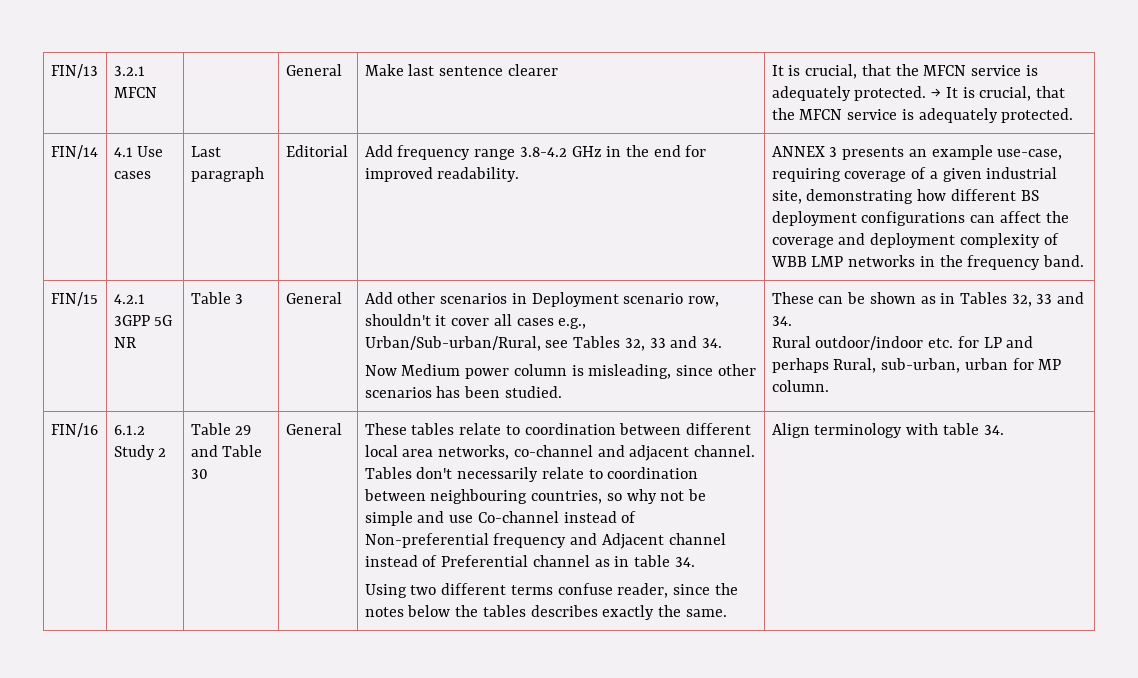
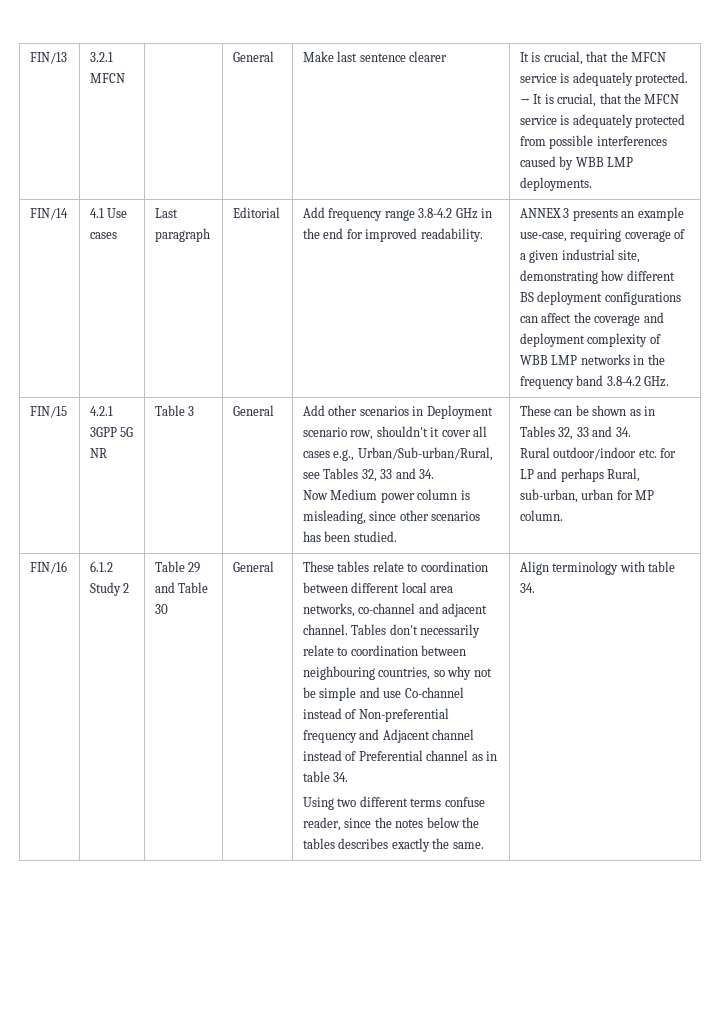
- FIN/13 | 3.2.1 MFCN | | General | Make last sentence clearer | It is crucial, that the MFCN service is adequately protected. → It is crucial, that the MFCN service is adequately protected.
+ FIN/13 | 3.2.1 MFCN | | General | Make last sentence clearer | It is crucial, that the MFCN service is adequately protected. → It is crucial, that the MFCN service is adequately protected from possible interferences caused by WBB LMP deployments.
- ANNEX 3 presents an example use-case, requiring coverage of a given industrial site, demonstrating how different BS deployment configurations can affect the coverage and deployment complexity of WBB LMP networks in the frequency band.
+ ANNEX 3 presents an example use-case, requiring coverage of a given industrial site, demonstrating how different BS deployment configurations can affect the coverage and deployment complexity of WBB LMP networks in the frequency band 3.8-4.2 GHz.

